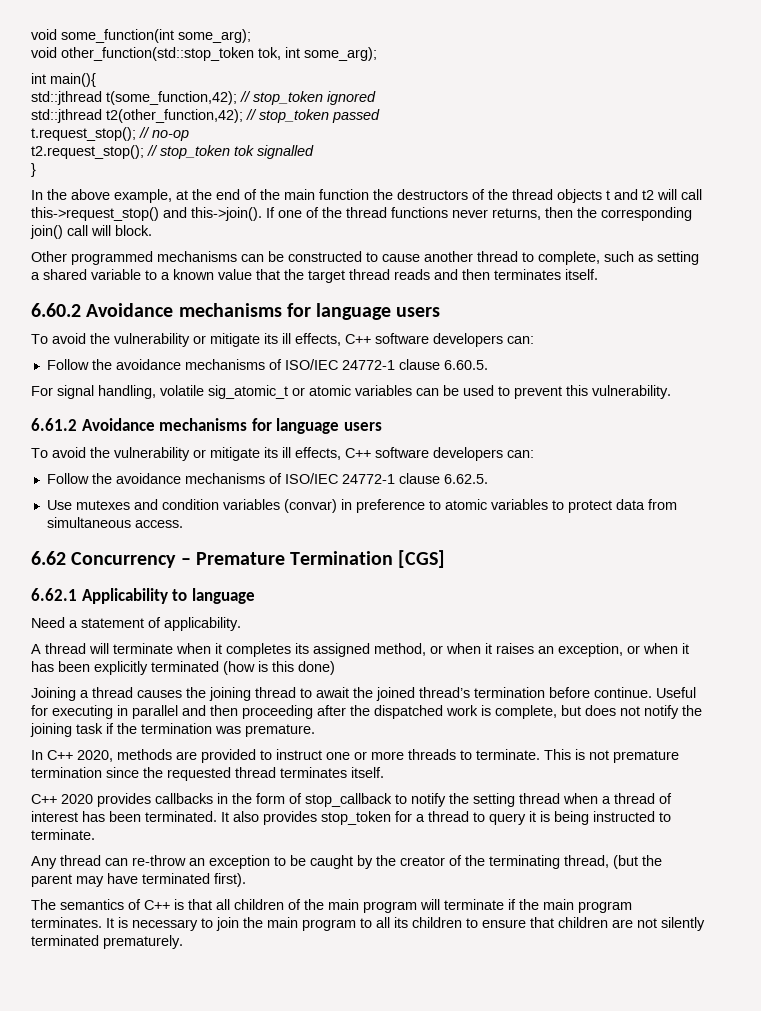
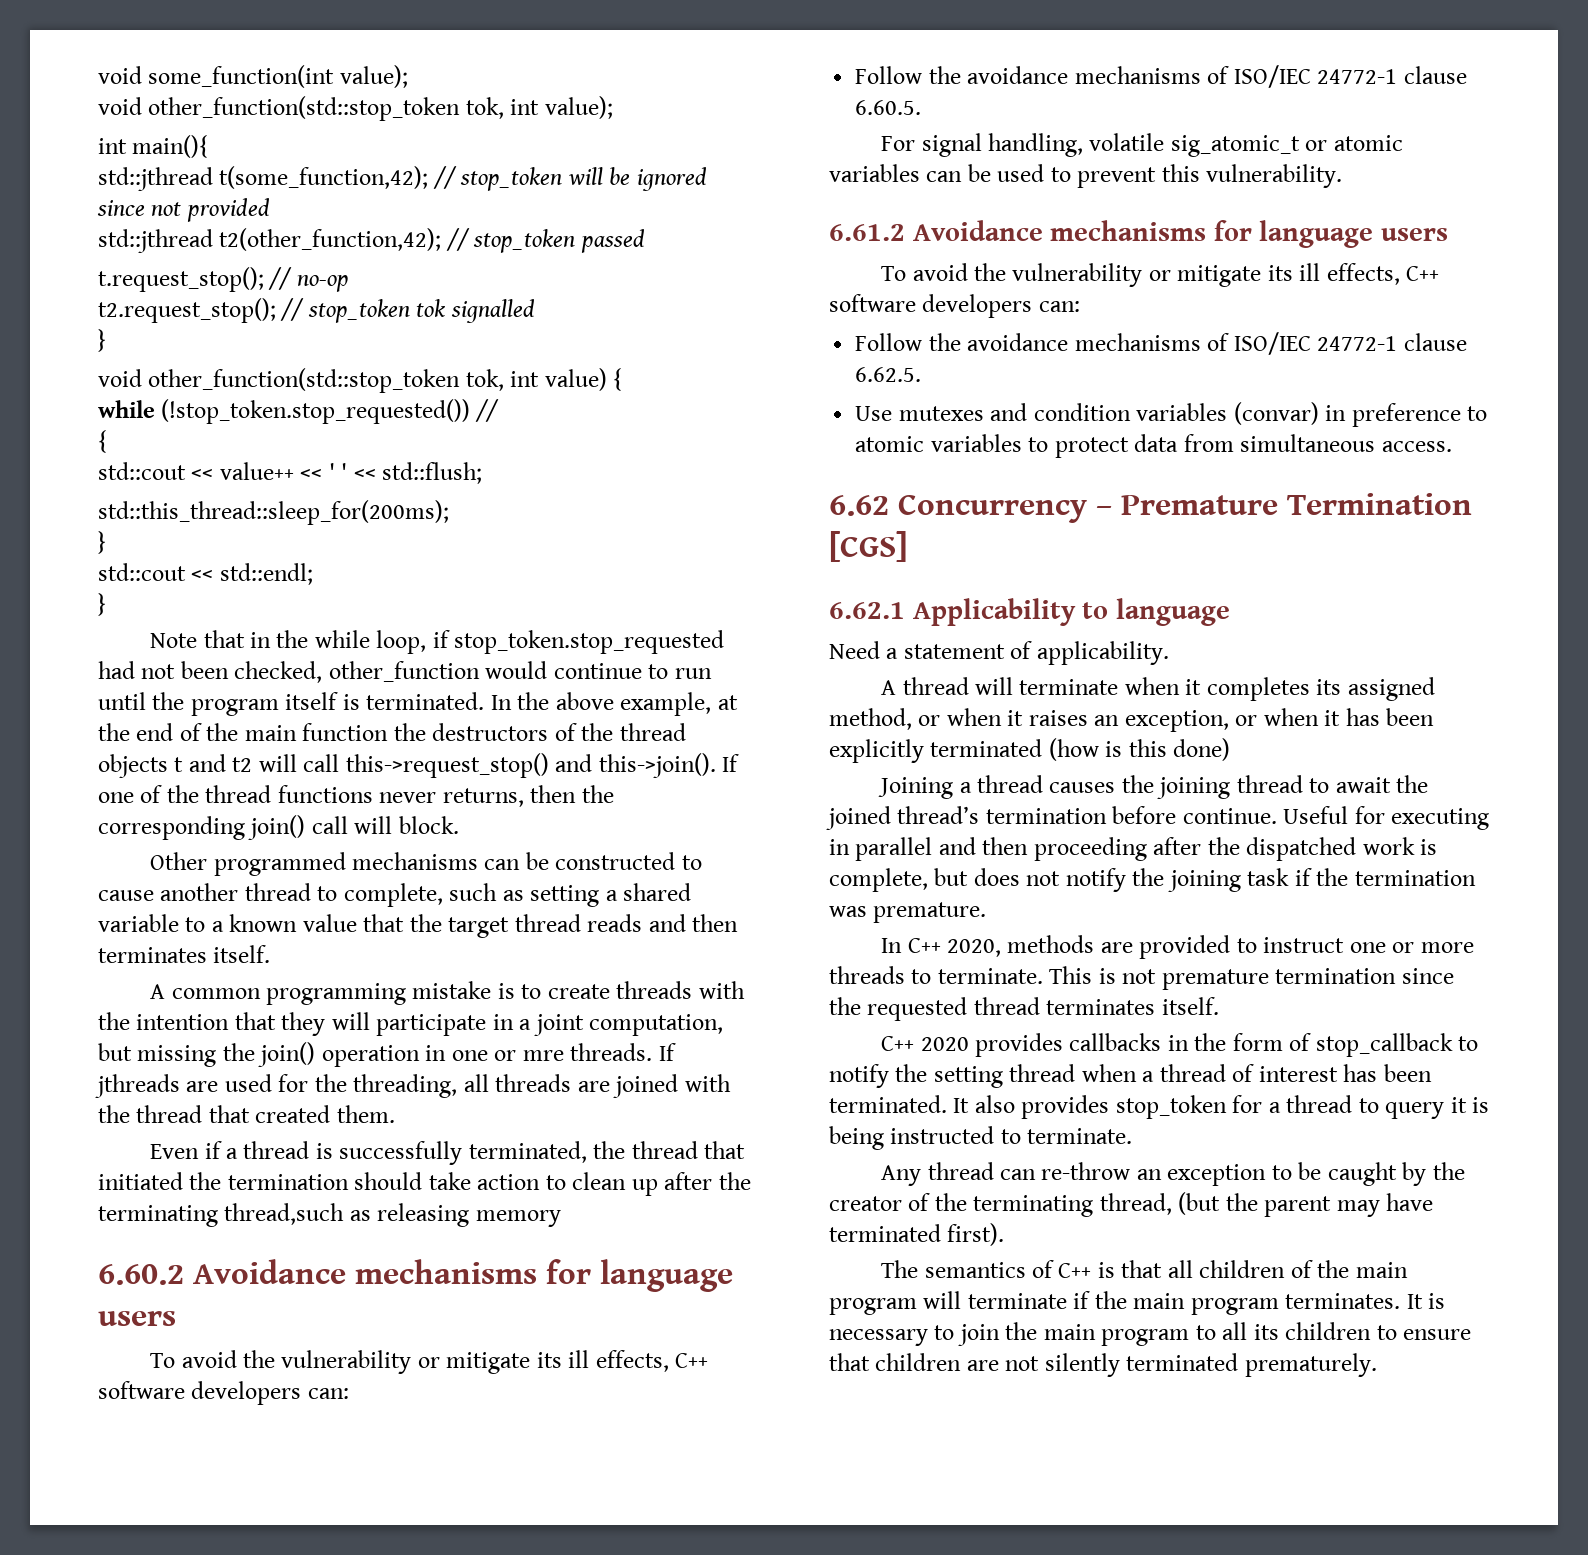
- void some_function(int some_arg);
- void other_function(std::stop_token tok, int some_arg);
+ void some_function(int value);
+ void other_function(std::stop_token tok, int value);
- std::jthread t(some_function,42); // stop_token ignored
+ std::jthread t(some_function,42); // stop_token will be ignored since not provided
+ void other_function(std::stop_token tok, int value) {
+ while (!stop_token.stop_requested()) //
+ {
+ std::cout << value++ << ' ' << std::flush;
+ std::this_thread::sleep_for(200ms);
+ }
+ std::cout << std::endl;
+ }
+ Note that in the while loop, if stop_token.stop_requested had not been checked, other_function would continue to run until the program itself is terminated.
+ A common programming mistake is to create threads with the intention that they will participate in a joint computation, but missing the join() operation in one or mre threads. If jthreads are used for the threading, all threads are joined with the thread that created them.
+ Even if a thread is successfully terminated, the thread that initiated the termination should take action to clean up after the terminating thread,such as releasing memory

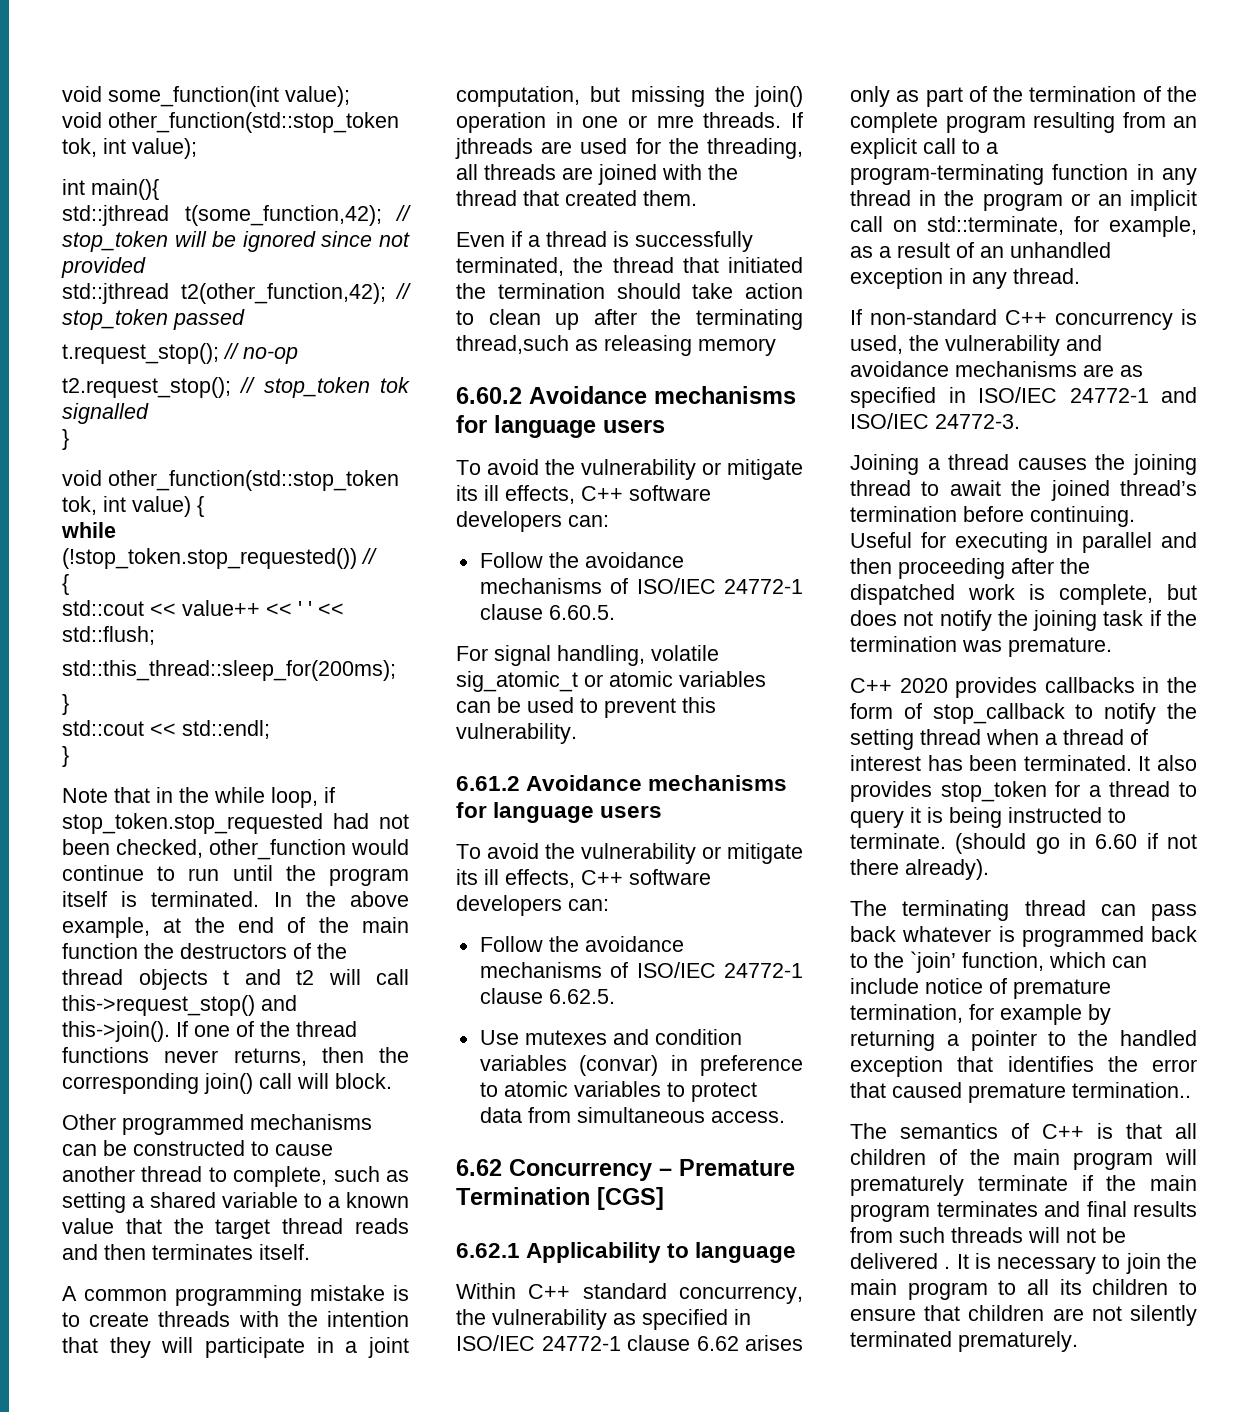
- Need a statement of applicability.
- A thread will terminate when it completes its assigned method, or when it raises an exception, or when it has been explicitly terminated (how is this done)
+ Within C++ standard concurrency, the vulnerability as specified in ISO/IEC 24772-1 clause 6.62 arises only as part of the termination of the complete program resulting from an explicit call to a program-terminating function in any thread in the program or an implicit call on std::terminate, for example, as a result of an unhandled exception in any thread.
+ If non-standard C++ concurrency is used, the vulnerability and avoidance mechanisms are as specified in ISO/IEC 24772-1 and ISO/IEC 24772-3.
- Joining a thread causes the joining thread to await the joined thread’s termination before continue.
+ Joining a thread causes the joining thread to await the joined thread’s termination before continuing.
- In C++ 2020, methods are provided to instruct one or more threads to terminate. This is not premature termination since the requested thread terminates itself.
- It also provides stop_token for a thread to query it is being instructed to terminate.
- Any thread can re-throw an exception to be caught by the creator of the terminating thread, (but the parent may have terminated first).
+ It also provides stop_token for a thread to query it is being instructed to terminate. (should go in 6.60 if not there already).
+ The terminating thread can pass back whatever is programmed back to the `join’ function, which can include notice of premature termination, for example by returning a pointer to the handled exception that identifies the error that caused premature termination..
- The semantics of C++ is that all children of the main program will terminate if the main program terminates.
+ The semantics of C++ is that all children of the main program will prematurely terminate if the main program terminates and final results from such threads will not be delivered .

